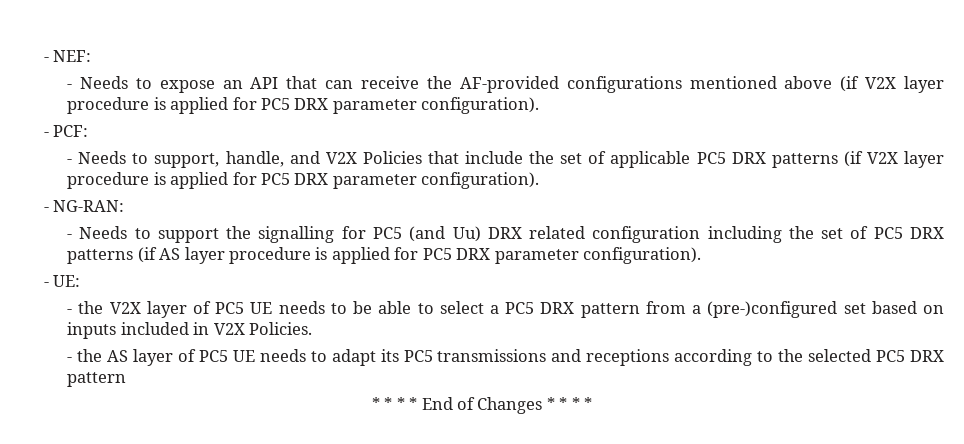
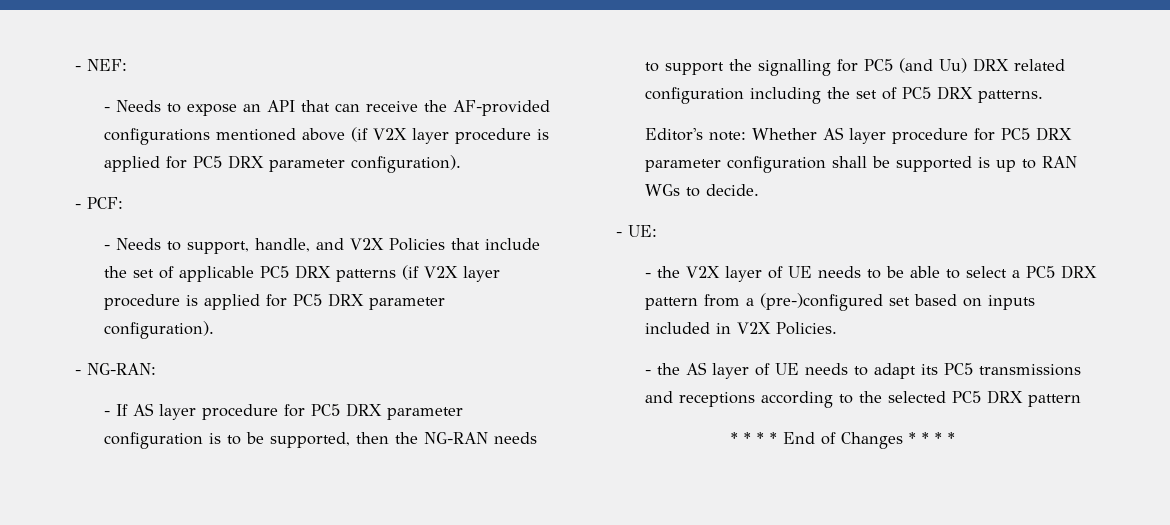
- - Needs to support the signalling for PC5 (and Uu) DRX related configuration including the set of PC5 DRX patterns (if AS layer procedure is applied for PC5 DRX parameter configuration).
+ - If AS layer procedure for PC5 DRX parameter configuration is to be supported, then the NG-RAN needs to support the signalling for PC5 (and Uu) DRX related configuration including the set of PC5 DRX patterns.
+ Editor's note: Whether AS layer procedure for PC5 DRX parameter configuration shall be supported is up to RAN WGs to decide.
- - the V2X layer of PC5 UE needs to be able to select a PC5 DRX pattern from a (pre-)configured set based on inputs included in V2X Policies.
+ - the V2X layer of UE needs to be able to select a PC5 DRX pattern from a (pre-)configured set based on inputs included in V2X Policies.
- - the AS layer of PC5 UE needs to adapt its PC5 transmissions and receptions according to the selected PC5 DRX pattern
+ - the AS layer of UE needs to adapt its PC5 transmissions and receptions according to the selected PC5 DRX pattern

